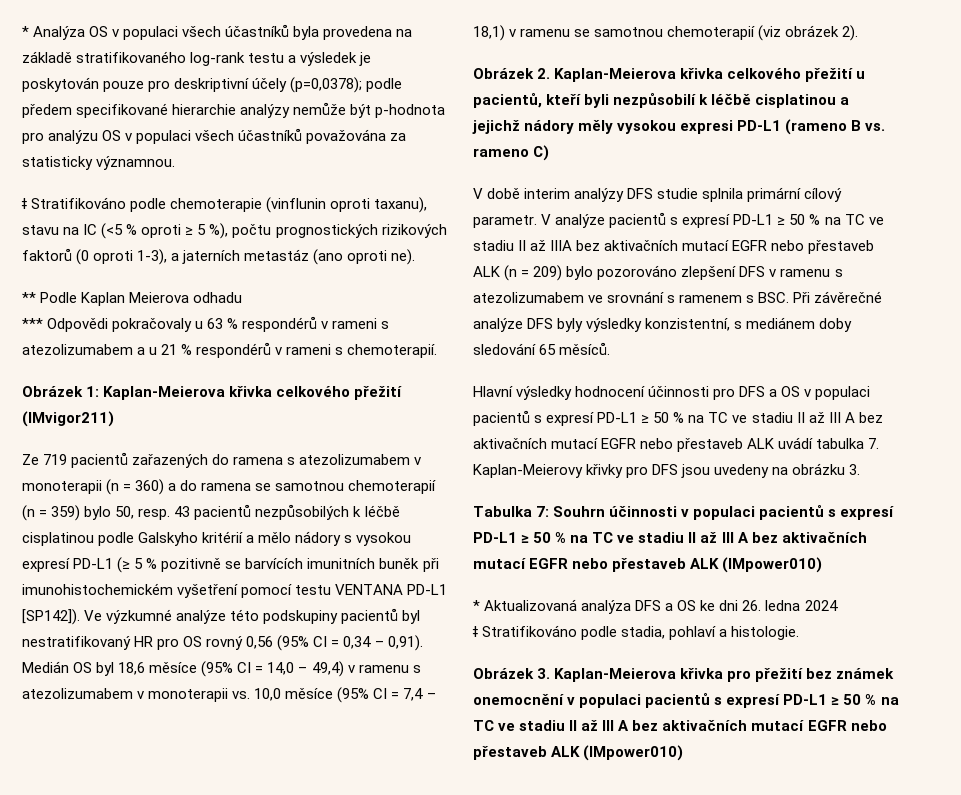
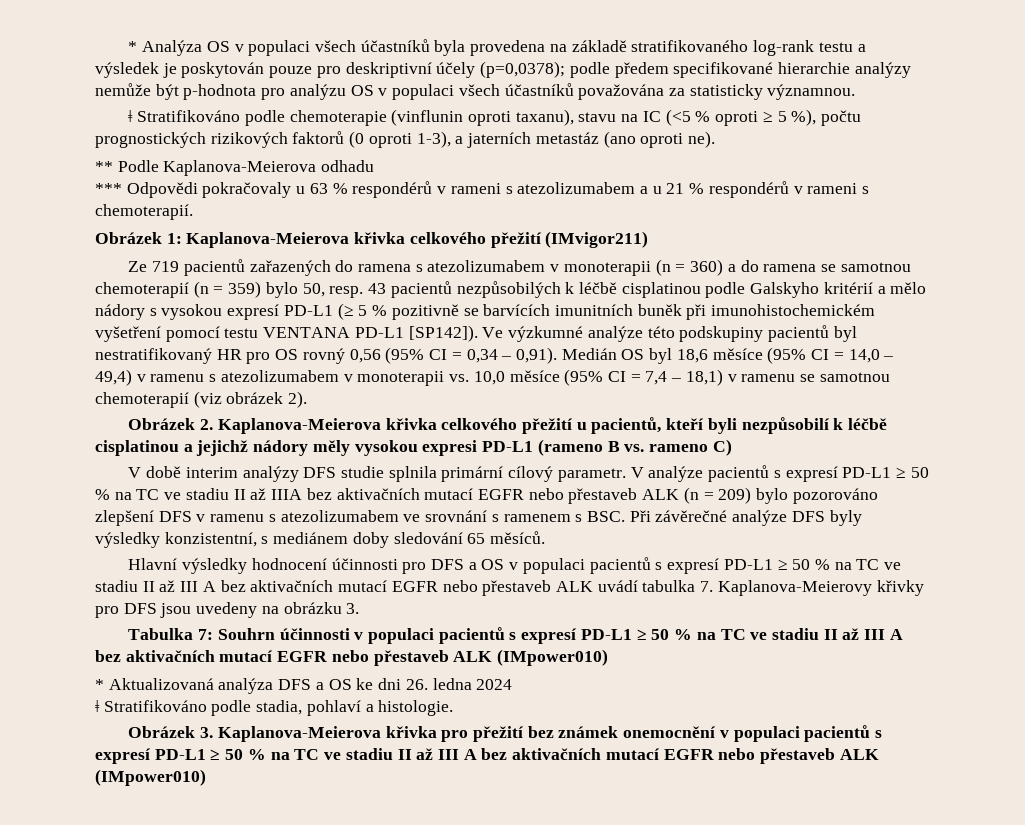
- ** Podle Kaplan Meierova odhadu
+ ** Podle Kaplanova-Meierova odhadu
- Obrázek 1: Kaplan-Meierova křivka celkového přežití (IMvigor211)
+ Obrázek 1: Kaplanova-Meierova křivka celkového přežití (IMvigor211)
- Obrázek 2. Kaplan-Meierova křivka celkového přežití u pacientů, kteří byli nezpůsobilí k léčbě cisplatinou a jejichž nádory měly vysokou expresi PD-L1 (rameno B vs. rameno C)
+ Obrázek 2. Kaplanova-Meierova křivka celkového přežití u pacientů, kteří byli nezpůsobilí k léčbě cisplatinou a jejichž nádory měly vysokou expresi PD-L1 (rameno B vs. rameno C)
- Hlavní výsledky hodnocení účinnosti pro DFS a OS v populaci pacientů s expresí PD-L1 ≥ 50 % na TC ve stadiu II až III A bez aktivačních mutací EGFR nebo přestaveb ALK uvádí tabulka 7. Kaplan-Meierovy křivky pro DFS jsou uvedeny na obrázku 3.
+ Hlavní výsledky hodnocení účinnosti pro DFS a OS v populaci pacientů s expresí PD-L1 ≥ 50 % na TC ve stadiu II až III A bez aktivačních mutací EGFR nebo přestaveb ALK uvádí tabulka 7. Kaplanova-Meierovy křivky pro DFS jsou uvedeny na obrázku 3.
- Obrázek 3. Kaplan-Meierova křivka pro přežití bez známek onemocnění v populaci pacientů s expresí PD-L1 ≥ 50 % na TC ve stadiu II až III A bez aktivačních mutací EGFR nebo přestaveb ALK (IMpower010)
+ Obrázek 3. Kaplanova-Meierova křivka pro přežití bez známek onemocnění v populaci pacientů s expresí PD-L1 ≥ 50 % na TC ve stadiu II až III A bez aktivačních mutací EGFR nebo přestaveb ALK (IMpower010)

